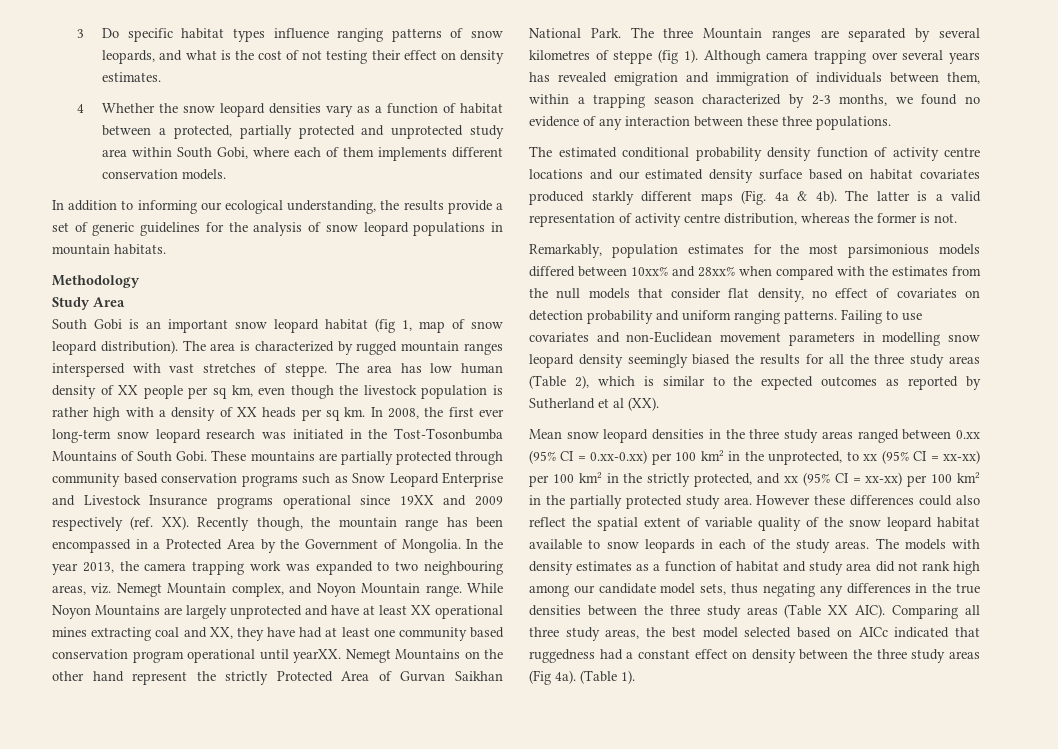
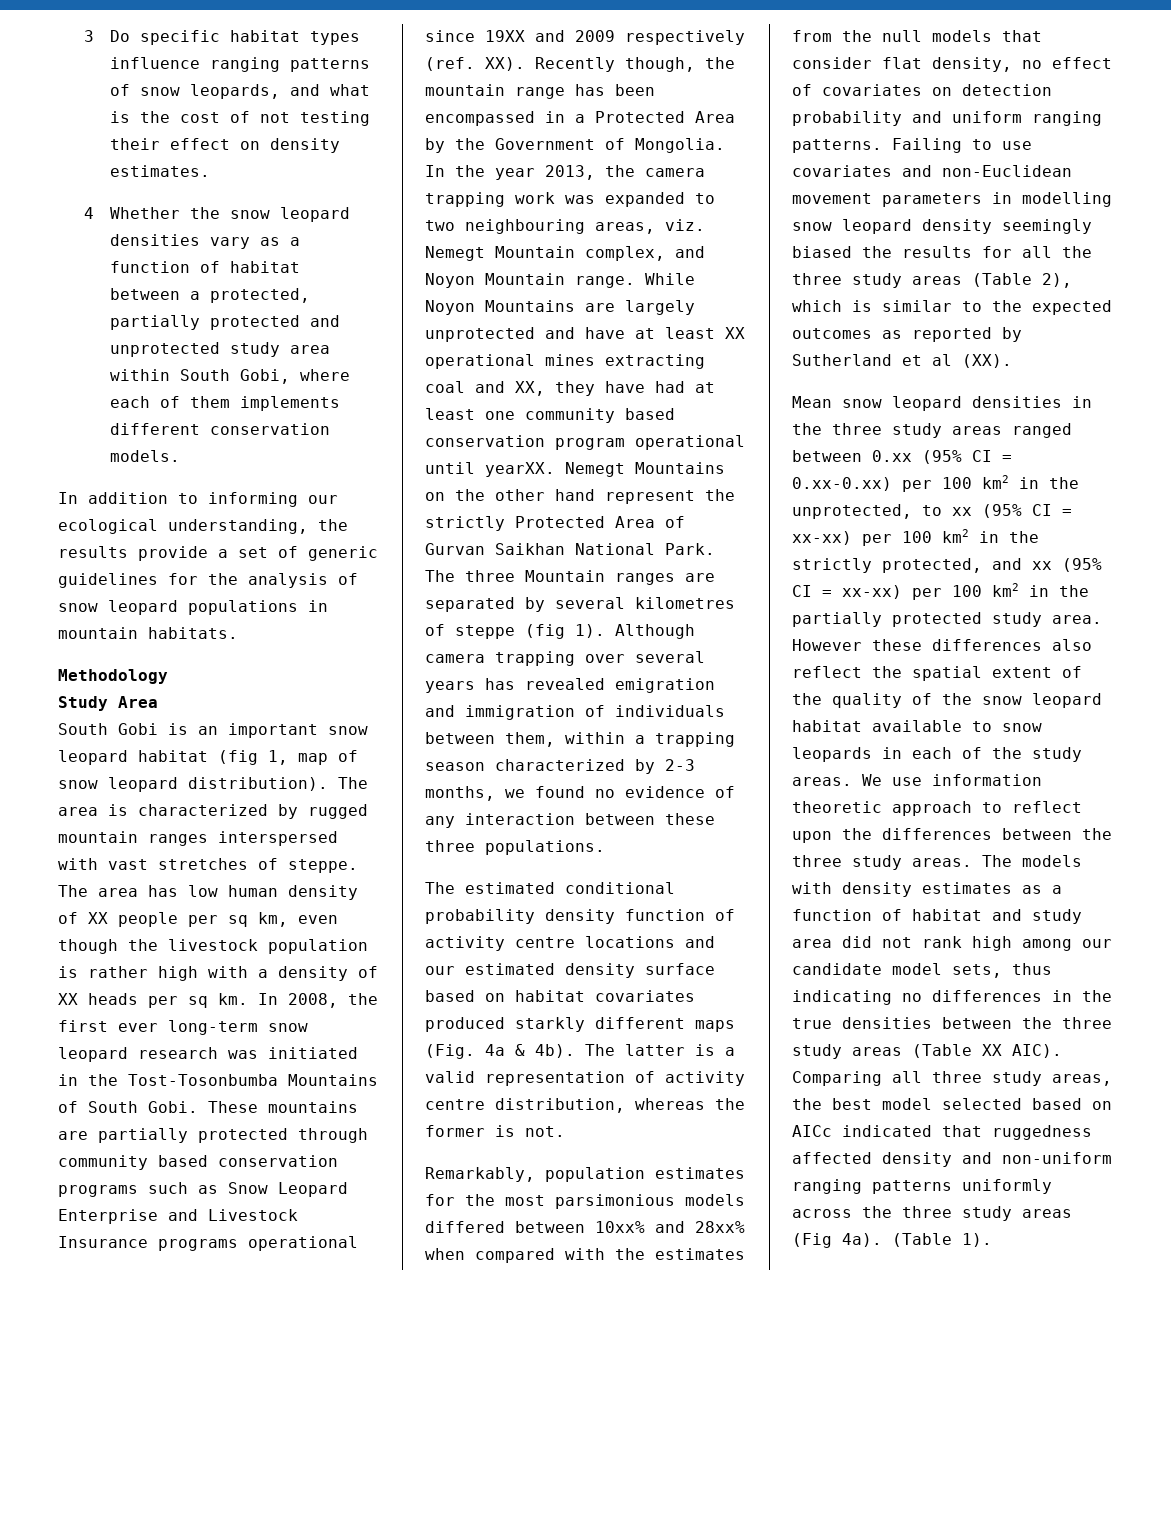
- However these differences could also reflect the spatial extent of variable quality of the snow leopard habitat available to snow leopards in each of the study areas.
+ However these differences also reflect the spatial extent of the quality of the snow leopard habitat available to snow leopards in each of the study areas.
+ We use information theoretic approach to reflect upon the differences between the three study areas.
- The models with density estimates as a function of habitat and study area did not rank high among our candidate model sets, thus negating any differences in the true densities between the three study areas (Table XX AIC).
+ The models with density estimates as a function of habitat and study area did not rank high among our candidate model sets, thus indicating no differences in the true densities between the three study areas (Table XX AIC).
- Comparing all three study areas, the best model selected based on AICc indicated that ruggedness had a constant effect on density between the three study areas (Fig 4a).
+ Comparing all three study areas, the best model selected based on AICc indicated that ruggedness affected density and non-uniform ranging patterns uniformly across the three study areas (Fig 4a).

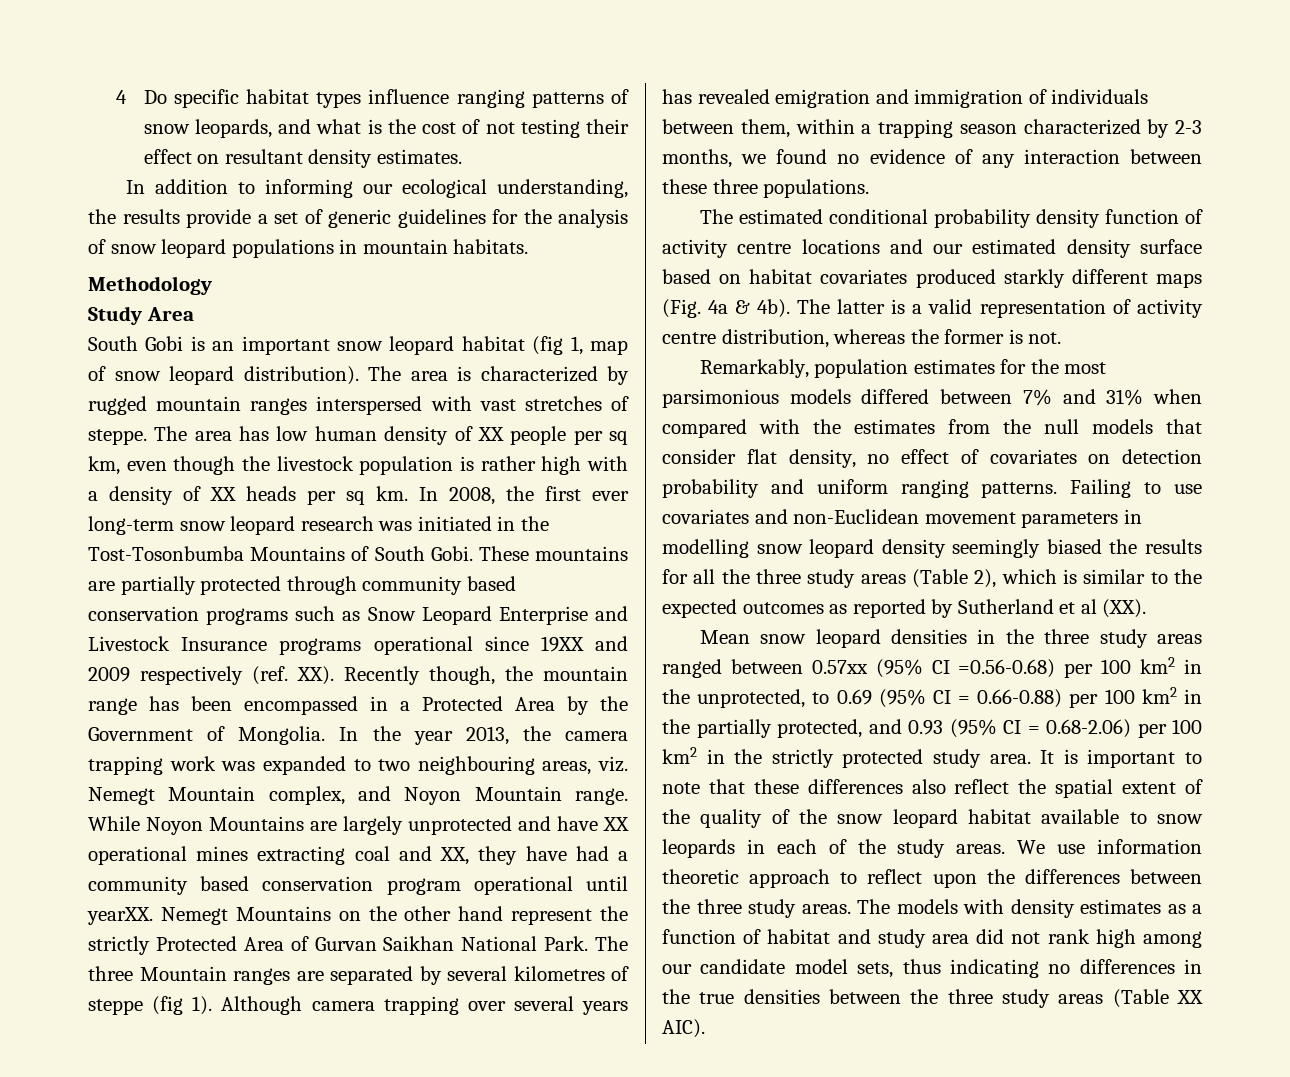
- 3 Do specific habitat types influence ranging patterns of snow leopards, and what is the cost of not testing their effect on density estimates.
+ 4 Do specific habitat types influence ranging patterns of snow leopards, and what is the cost of not testing their effect on resultant density estimates.
- 4 Whether the snow leopard densities vary as a function of habitat between a protected, partially protected and unprotected study area within South Gobi, where each of them implements different conservation models.
- While Noyon Mountains are largely unprotected and have at least XX operational mines extracting coal and XX, they have had at least one community based conservation program operational until yearXX.
+ While Noyon Mountains are largely unprotected and have XX operational mines extracting coal and XX, they have had a community based conservation program operational until yearXX.
- Remarkably, population estimates for the most parsimonious models differed between 10xx% and 28xx% when compared with the estimates from the null models that consider flat density, no effect of covariates on detection probability and uniform ranging patterns.
+ Remarkably, population estimates for the most parsimonious models differed between 7% and 31% when compared with the estimates from the null models that consider flat density, no effect of covariates on detection probability and uniform ranging patterns.
- Mean snow leopard densities in the three study areas ranged between 0.xx (95% CI = 0.xx-0.xx) per 100 km2 in the unprotected, to xx (95% CI = xx-xx) per 100 km2 in the strictly protected, and xx (95% CI = xx-xx) per 100 km2 in the partially protected study area. However these differences also reflect the spatial extent of the quality of the snow leopard habitat available to snow leopards in each of the study areas.
+ Mean snow leopard densities in the three study areas ranged between 0.57xx (95% CI =0.56-0.68) per 100 km2 in the unprotected, to 0.69 (95% CI = 0.66-0.88) per 100 km2 in the partially protected, and 0.93 (95% CI = 0.68-2.06) per 100 km2 in the strictly protected study area. It is important to note that these differences also reflect the spatial extent of the quality of the snow leopard habitat available to snow leopards in each of the study areas.
- Comparing all three study areas, the best model selected based on AICc indicated that ruggedness affected density and non-uniform ranging patterns uniformly across the three study areas (Fig 4a). (Table 1).

